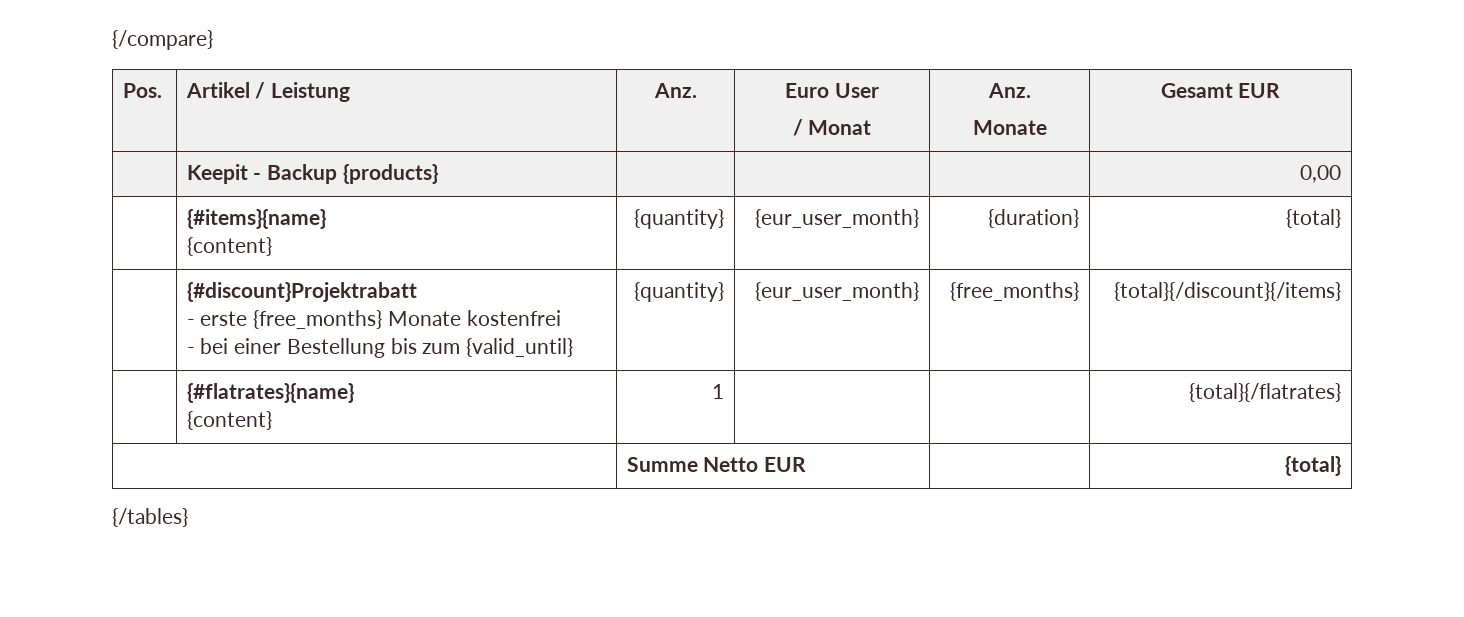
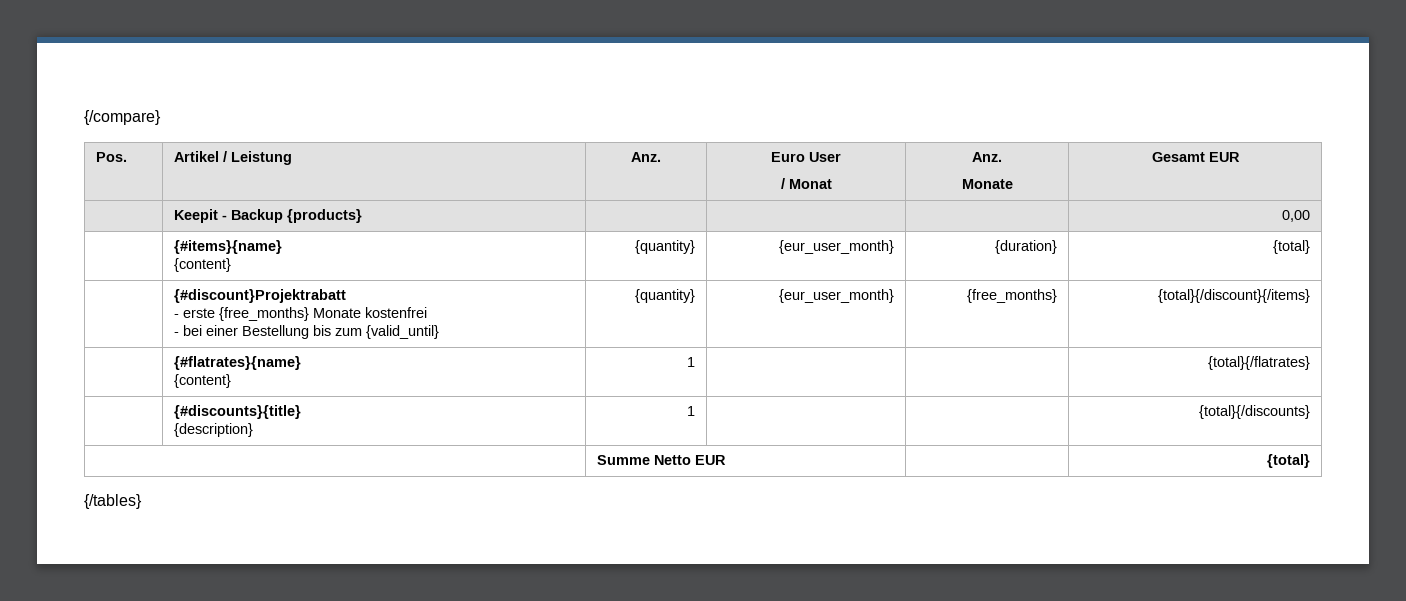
+ | {#discounts}{title}
+ {description} | 1 | | | {total}{/discounts}

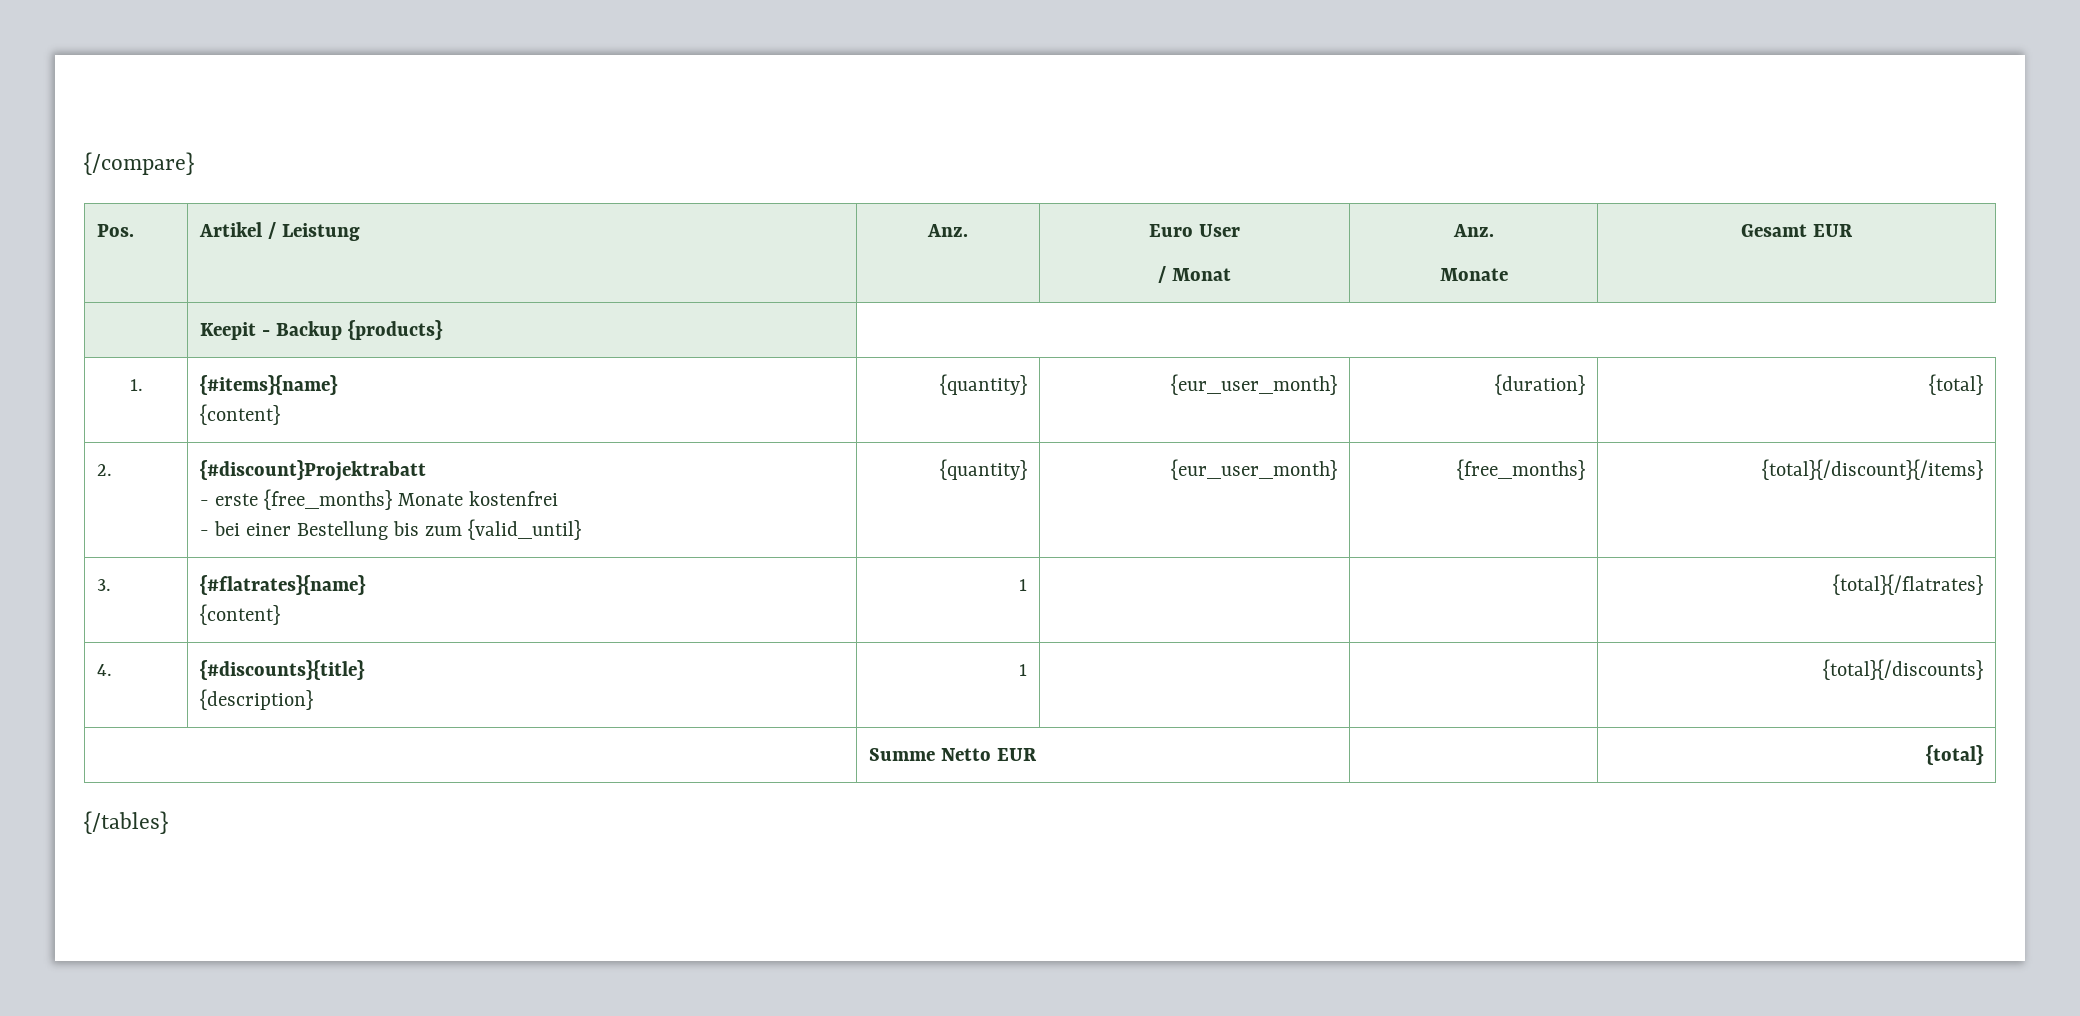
- | Keepit - Backup {products} | | | | 0,00
- | {#items}{name}
+ | Keepit - Backup {products}
+ 1. | {#items}{name}
- | {#discount}Projektrabatt
+ 2. | {#discount}Projektrabatt
- | {#flatrates}{name}
+ 3. | {#flatrates}{name}
- | {#discounts}{title}
+ 4. | {#discounts}{title}

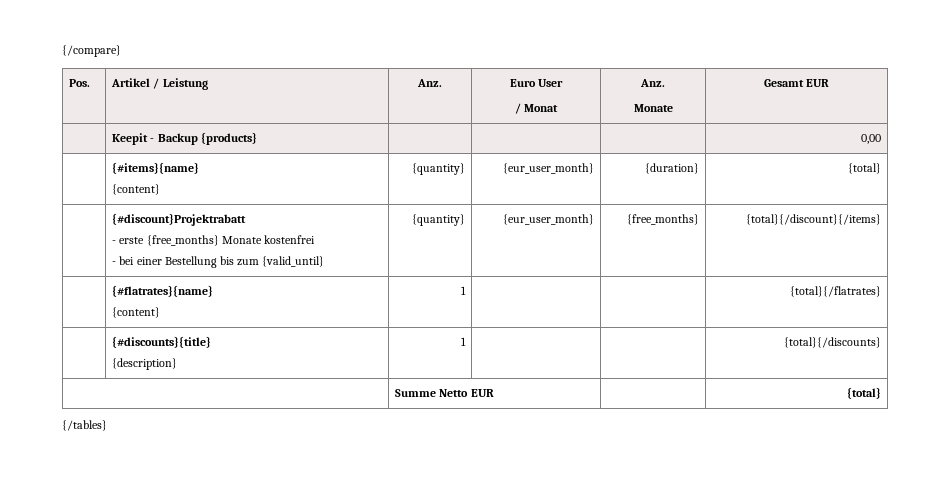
- | Keepit - Backup {products}
- 1. | {#items}{name}
+ | Keepit - Backup {products} | | | | 0,00
+ | {#items}{name}
- 2. | {#discount}Projektrabatt
+ | {#discount}Projektrabatt
- 3. | {#flatrates}{name}
+ | {#flatrates}{name}
- 4. | {#discounts}{title}
+ | {#discounts}{title}

